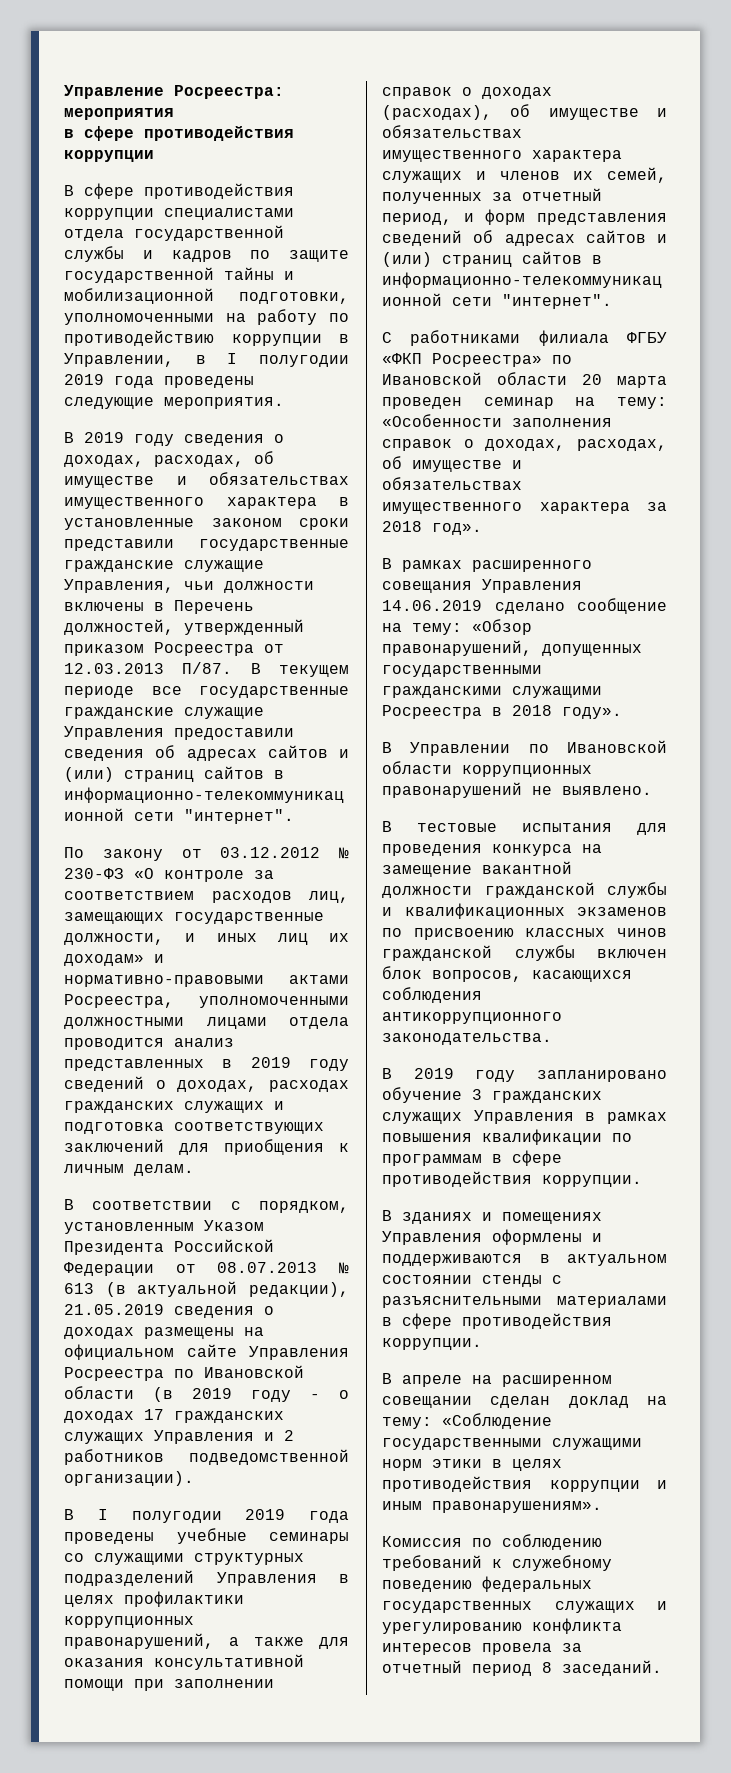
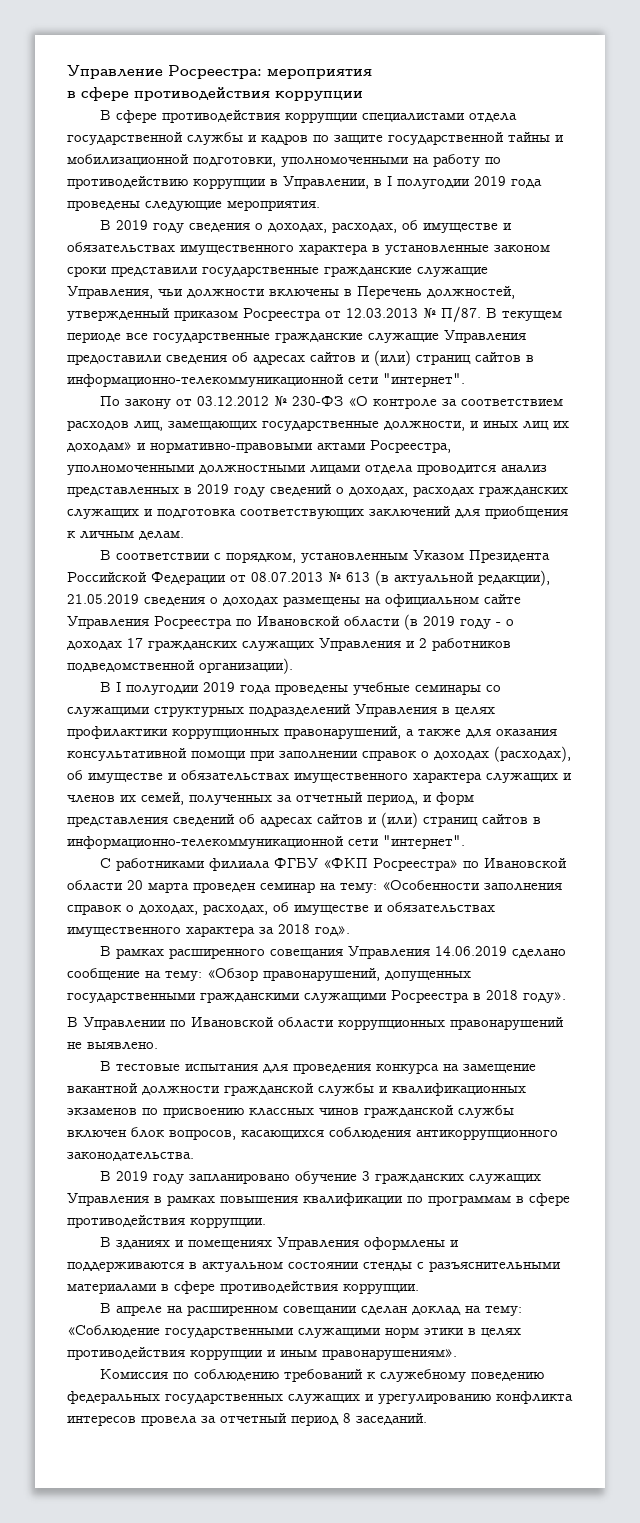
- В 2019 году сведения о доходах, расходах, об имуществе и обязательствах имущественного характера в установленные законом сроки представили государственные гражданские служащие Управления, чьи должности включены в Перечень должностей, утвержденный приказом Росреестра от 12.03.2013 П/87.
+ В 2019 году сведения о доходах, расходах, об имуществе и обязательствах имущественного характера в установленные законом сроки представили государственные гражданские служащие Управления, чьи должности включены в Перечень должностей, утвержденный приказом Росреестра от 12.03.2013 № П/87.

